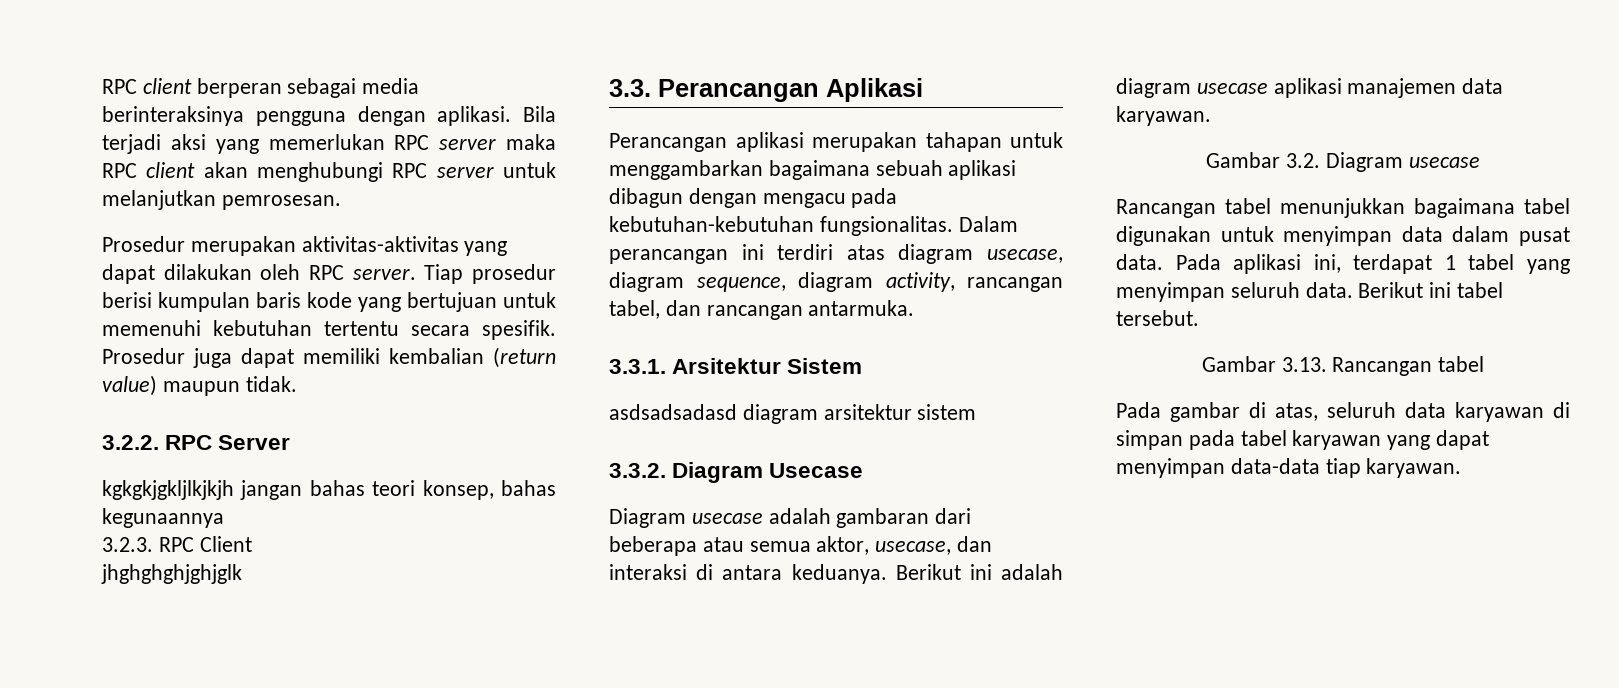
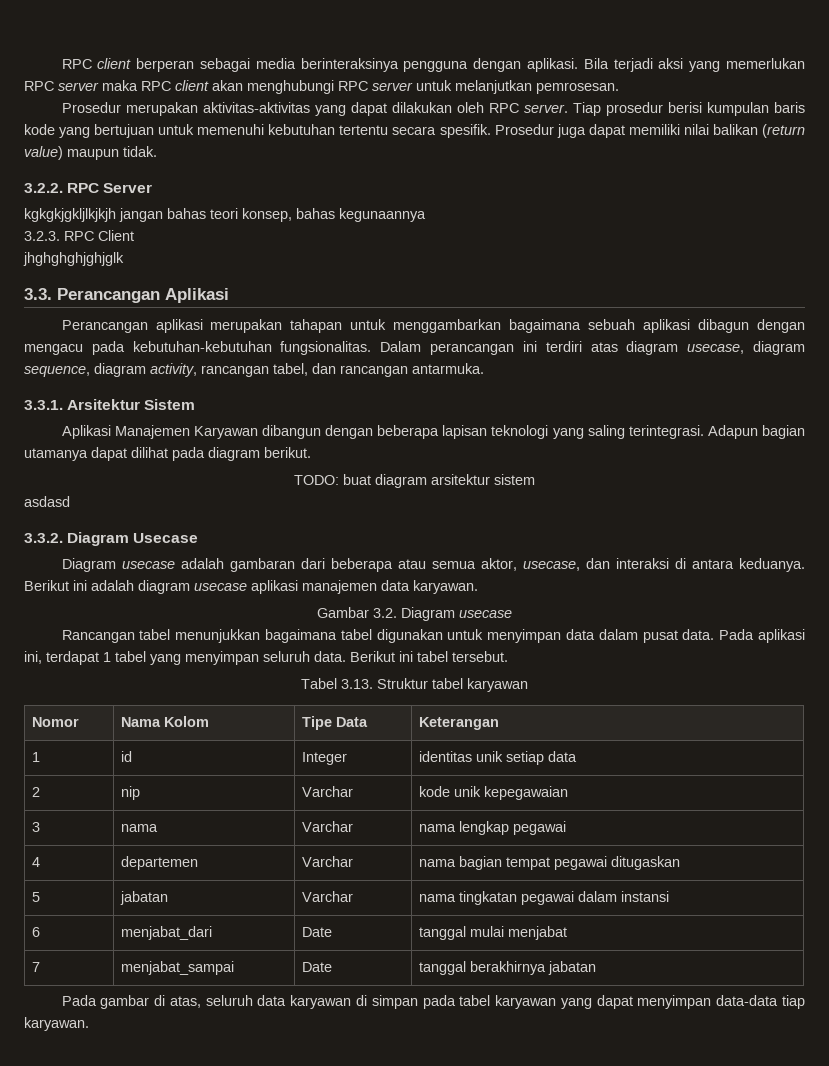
- Prosedur juga dapat memiliki kembalian (return value) maupun tidak.
+ Prosedur juga dapat memiliki nilai balikan (return value) maupun tidak.
- asdsadsadasd diagram arsitektur sistem
+ Aplikasi Manajemen Karyawan dibangun dengan beberapa lapisan teknologi yang saling terintegrasi. Adapun bagian utamanya dapat dilihat pada diagram berikut.
+ TODO: buat diagram arsitektur sistem
+ asdasd
- Gambar 3.13. Rancangan tabel
+ Tabel 3.13. Struktur tabel karyawan
+ Nomor | Nama Kolom | Tipe Data | Keterangan
+ 1 | id | Integer | identitas unik setiap data
+ 2 | nip | Varchar | kode unik kepegawaian
+ 3 | nama | Varchar | nama lengkap pegawai
+ 4 | departemen | Varchar | nama bagian tempat pegawai ditugaskan
+ 5 | jabatan | Varchar | nama tingkatan pegawai dalam instansi
+ 6 | menjabat_dari | Date | tanggal mulai menjabat
+ 7 | menjabat_sampai | Date | tanggal berakhirnya jabatan

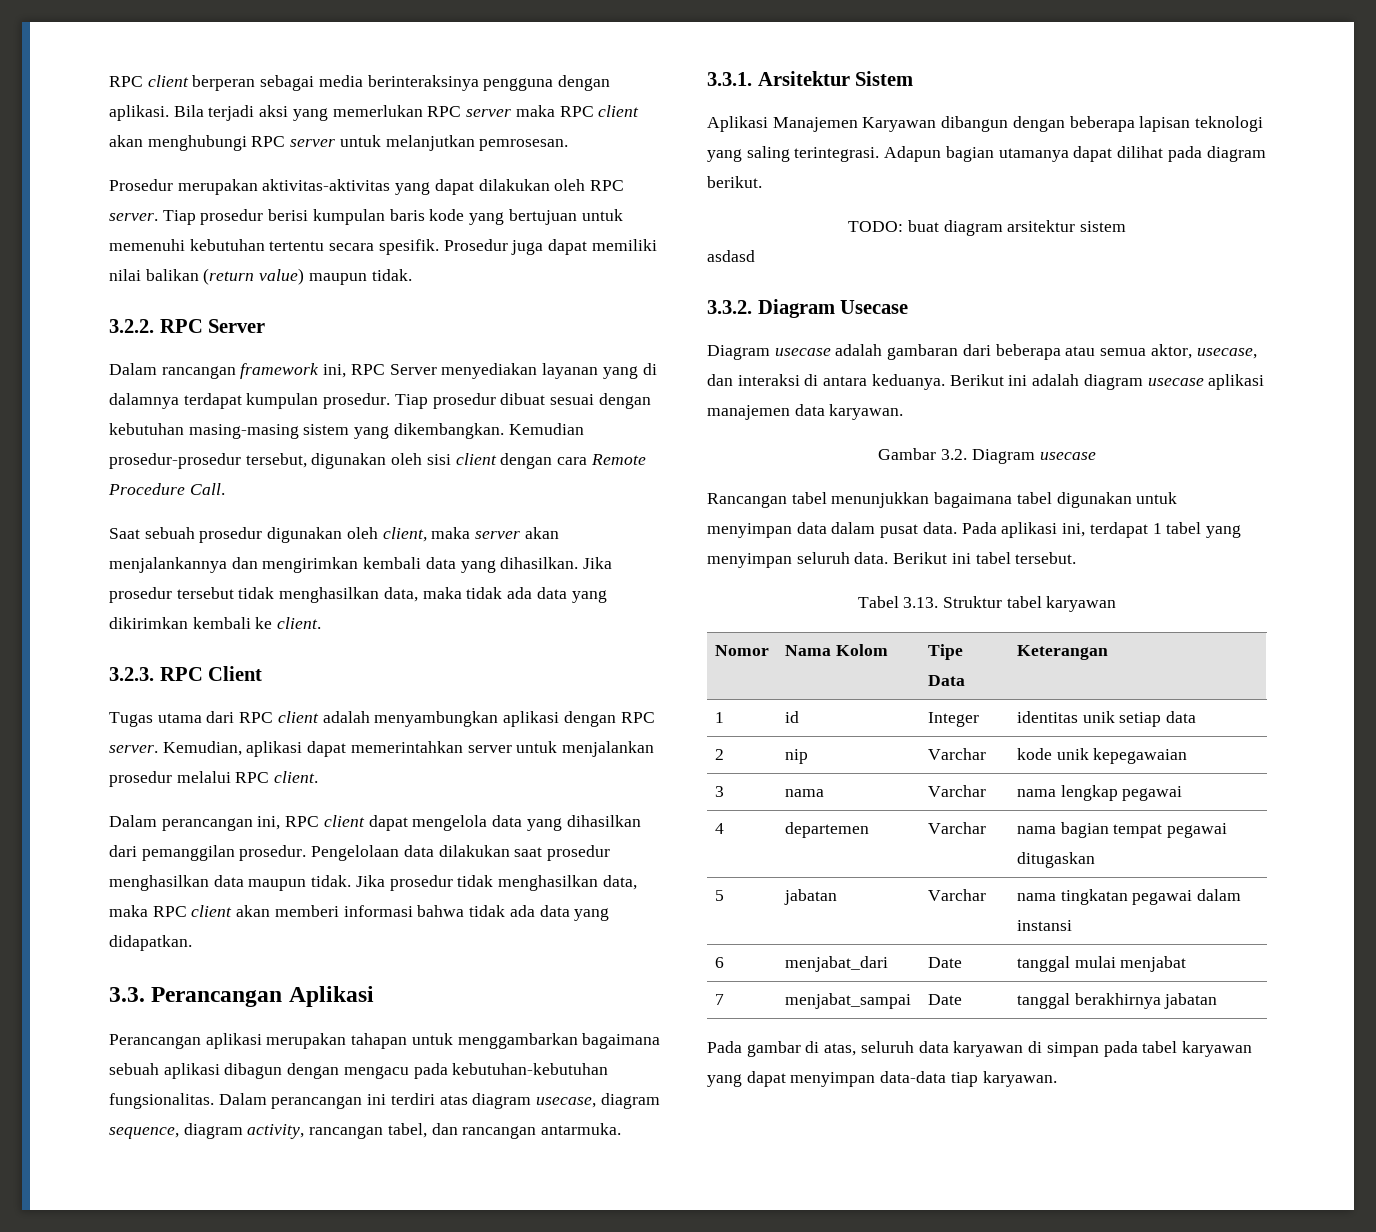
- kgkgkjgkljlkjkjh jangan bahas teori konsep, bahas kegunaannya
+ Dalam rancangan framework ini, RPC Server menyediakan layanan yang di dalamnya terdapat kumpulan prosedur. Tiap prosedur dibuat sesuai dengan kebutuhan masing-masing sistem yang dikembangkan. Kemudian prosedur-prosedur tersebut, digunakan oleh sisi client dengan cara Remote Procedure Call.
+ Saat sebuah prosedur digunakan oleh client, maka server akan menjalankannya dan mengirimkan kembali data yang dihasilkan. Jika prosedur tersebut tidak menghasilkan data, maka tidak ada data yang dikirimkan kembali ke client.
  3.2.3. RPC Client
- jhghghghjghjglk
+ Tugas utama dari RPC client adalah menyambungkan aplikasi dengan RPC server. Kemudian, aplikasi dapat memerintahkan server untuk menjalankan prosedur melalui RPC client.
+ Dalam perancangan ini, RPC client dapat mengelola data yang dihasilkan dari pemanggilan prosedur. Pengelolaan data dilakukan saat prosedur menghasilkan data maupun tidak. Jika prosedur tidak menghasilkan data, maka RPC client akan memberi informasi bahwa tidak ada data yang didapatkan.

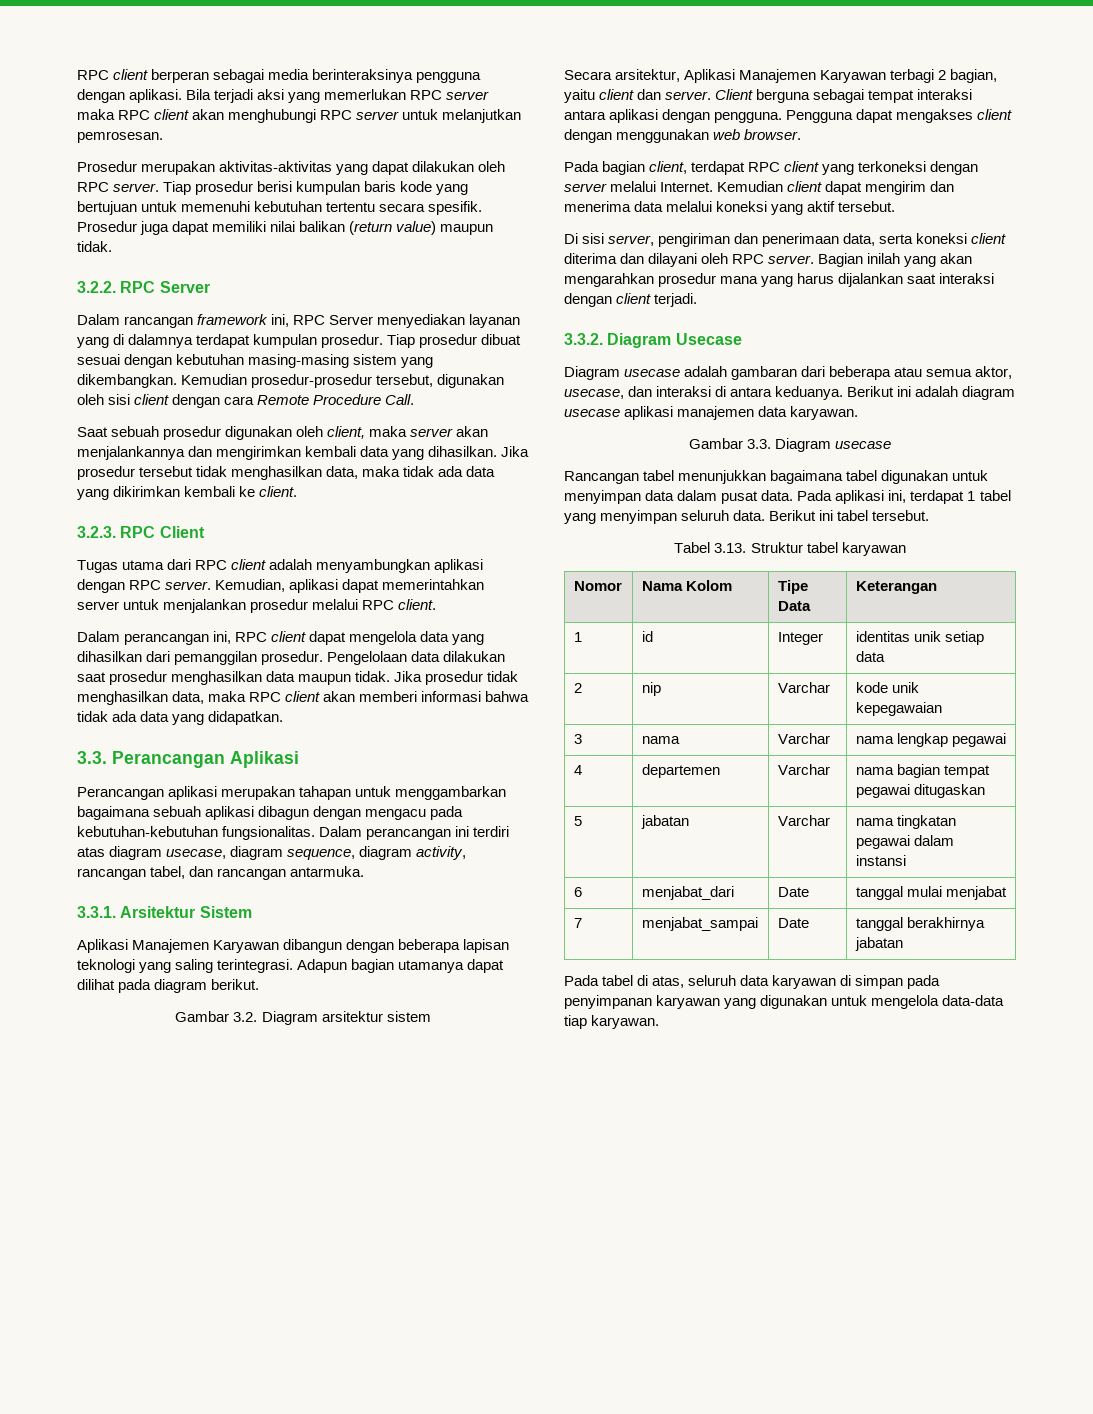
- TODO: buat diagram arsitektur sistem
+ Gambar 3.2. Diagram arsitektur sistem
- asdasd
+ Secara arsitektur, Aplikasi Manajemen Karyawan terbagi 2 bagian, yaitu client dan server. Client berguna sebagai tempat interaksi antara aplikasi dengan pengguna. Pengguna dapat mengakses client dengan menggunakan web browser.
+ Pada bagian client, terdapat RPC client yang terkoneksi dengan server melalui Internet. Kemudian client dapat mengirim dan menerima data melalui koneksi yang aktif tersebut.
+ Di sisi server, pengiriman dan penerimaan data, serta koneksi client diterima dan dilayani oleh RPC server. Bagian inilah yang akan mengarahkan prosedur mana yang harus dijalankan saat interaksi dengan client terjadi.
- Gambar 3.2. Diagram usecase
+ Gambar 3.3. Diagram usecase
- Pada gambar di atas, seluruh data karyawan di simpan pada tabel karyawan yang dapat menyimpan data-data tiap karyawan.
+ Pada tabel di atas, seluruh data karyawan di simpan pada penyimpanan karyawan yang digunakan untuk mengelola data-data tiap karyawan.

